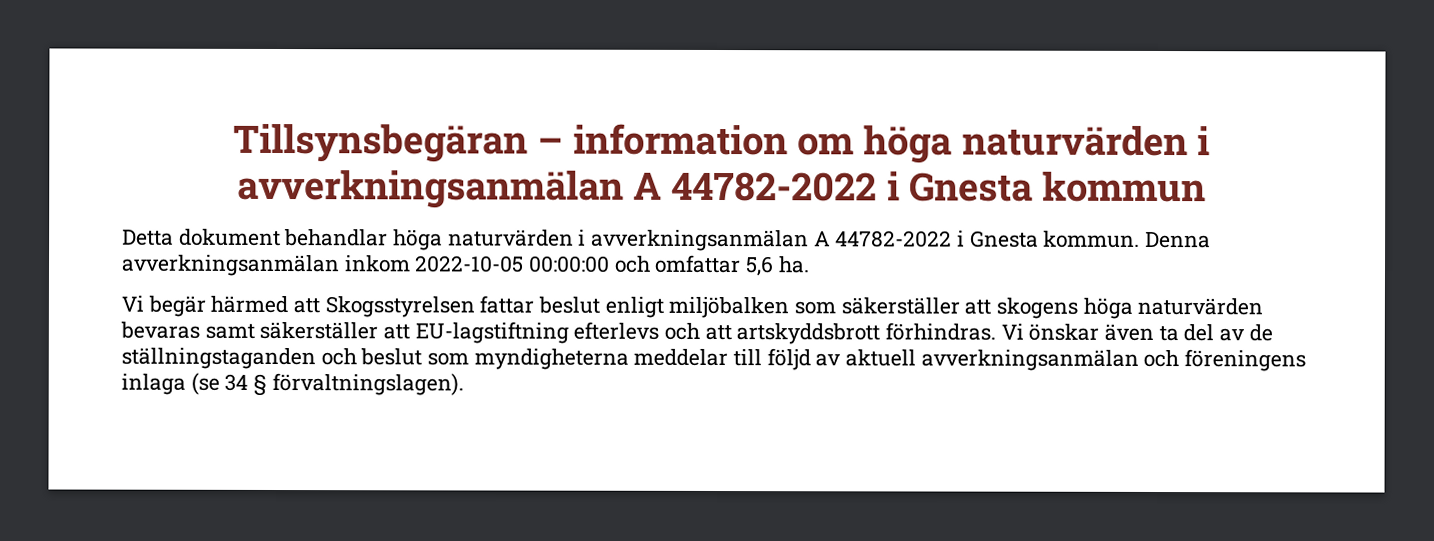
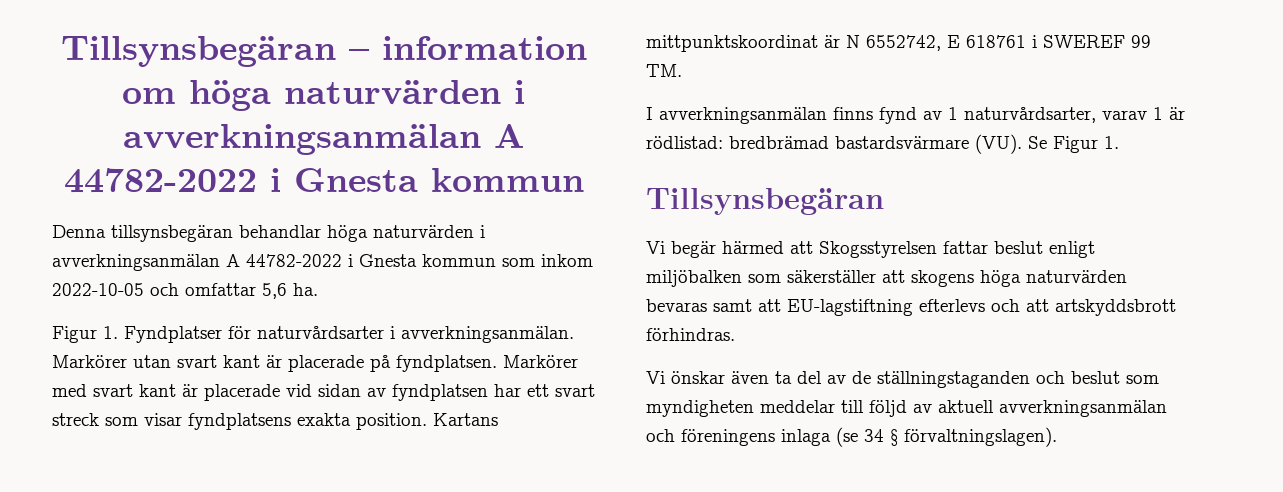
- Detta dokument behandlar höga naturvärden i avverkningsanmälan A 44782-2022 i Gnesta kommun. Denna avverkningsanmälan inkom 2022-10-05 00:00:00 och omfattar 5,6 ha.
+ Denna tillsynsbegäran behandlar höga naturvärden i avverkningsanmälan A 44782-2022 i Gnesta kommun som inkom 2022-10-05 och omfattar 5,6 ha.
+ Figur 1. Fyndplatser för naturvårdsarter i avverkningsanmälan. Markörer utan svart kant är placerade på fyndplatsen. Markörer med svart kant är placerade vid sidan av fyndplatsen har ett svart streck som visar fyndplatsens exakta position. Kartans mittpunktskoordinat är N 6552742, E 618761 i SWEREF 99 TM.
+ I avverkningsanmälan finns fynd av 1 naturvårdsarter, varav 1 är rödlistad: bredbrämad bastardsvärmare (VU). Se Figur 1.
+ Tillsynsbegäran
- Vi begär härmed att Skogsstyrelsen fattar beslut enligt miljöbalken som säkerställer att skogens höga naturvärden bevaras samt säkerställer att EU-lagstiftning efterlevs och att artskyddsbrott förhindras. Vi önskar även ta del av de ställningstaganden och beslut som myndigheterna meddelar till följd av aktuell avverkningsanmälan och föreningens inlaga (se 34 § förvaltningslagen).
+ Vi begär härmed att Skogsstyrelsen fattar beslut enligt miljöbalken som säkerställer att skogens höga naturvärden bevaras samt att EU-lagstiftning efterlevs och att artskyddsbrott förhindras.
+ Vi önskar även ta del av de ställningstaganden och beslut som myndigheten meddelar till följd av aktuell avverkningsanmälan och föreningens inlaga (se 34 § förvaltningslagen).

